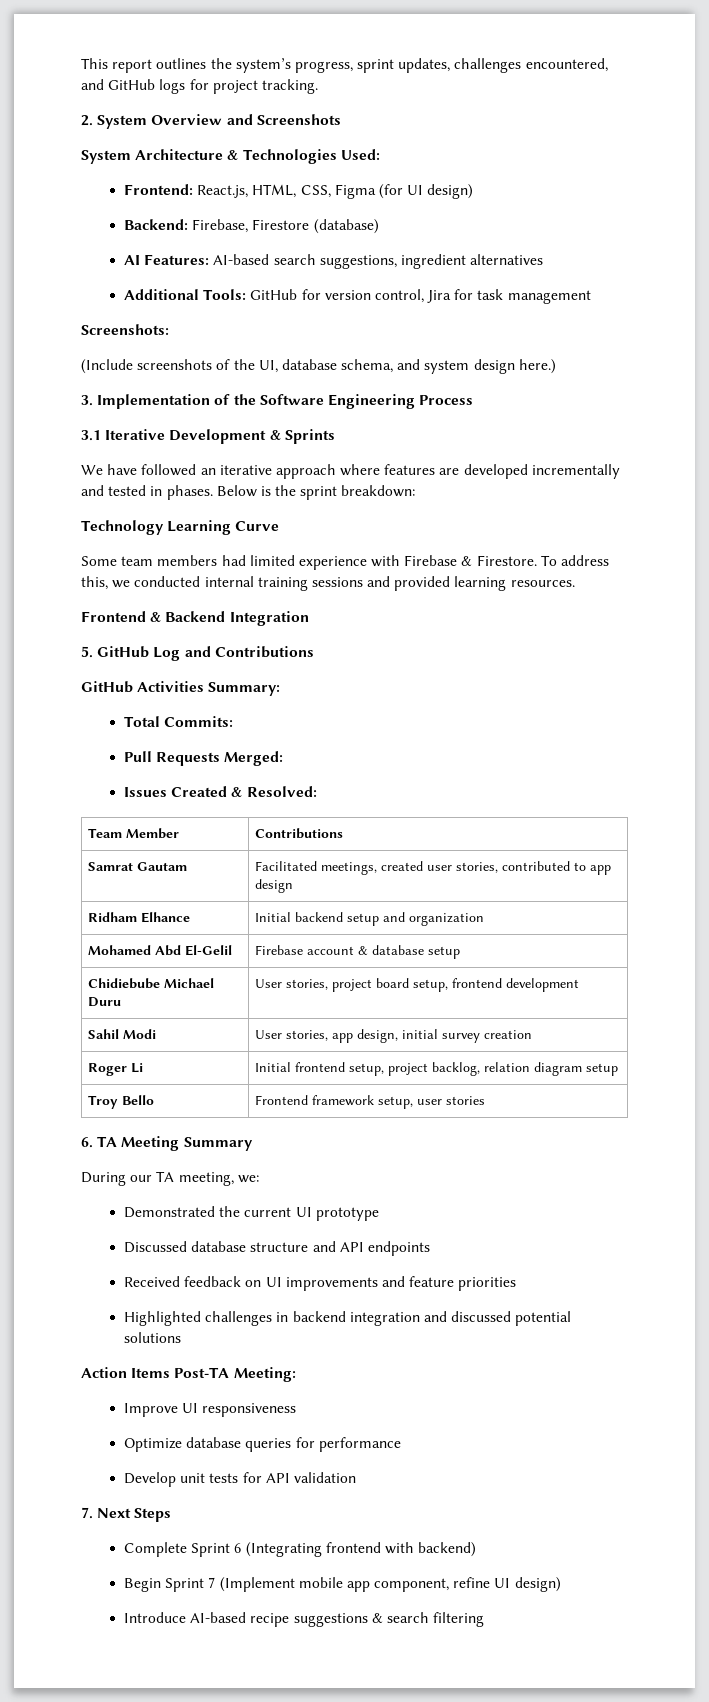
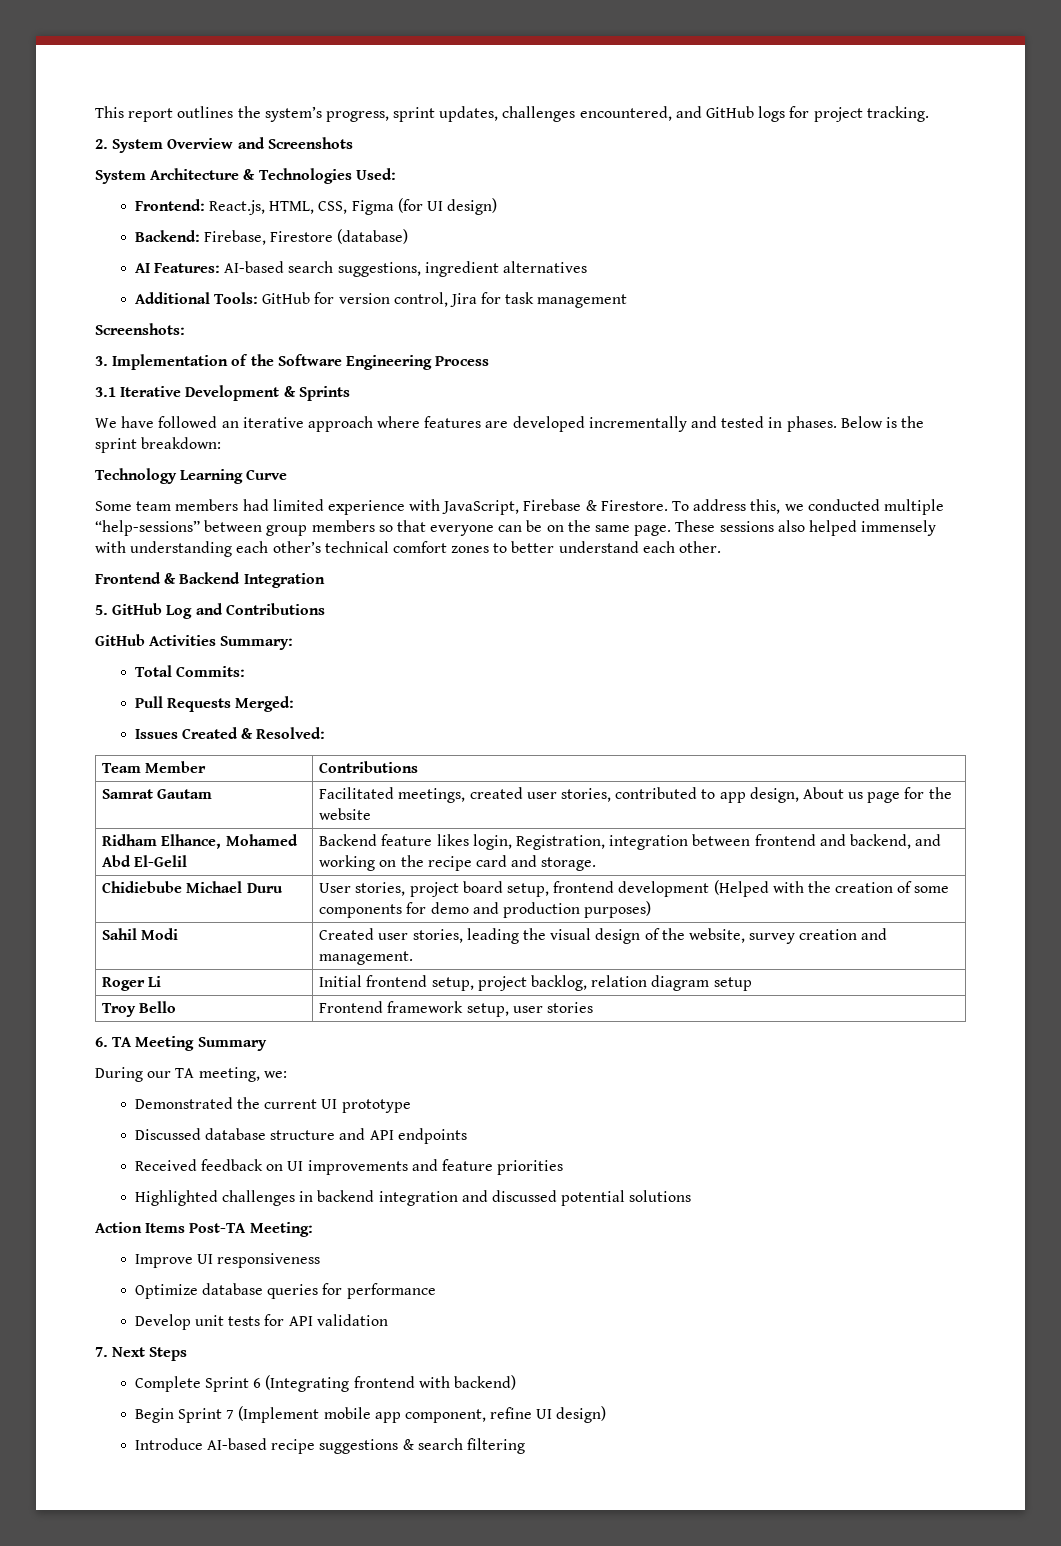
- (Include screenshots of the UI, database schema, and system design here.)
- Some team members had limited experience with Firebase & Firestore.
+ Some team members had limited experience with JavaScript, Firebase & Firestore.
- To address this, we conducted internal training sessions and provided learning resources.
+ To address this, we conducted multiple “help-sessions” between group members so that everyone can be on the same page. These sessions also helped immensely with understanding each other’s technical comfort zones to better understand each other.
- Samrat Gautam | Facilitated meetings, created user stories, contributed to app design
- Ridham Elhance | Initial backend setup and organization
- Mohamed Abd El-Gelil | Firebase account & database setup
+ Samrat Gautam | Facilitated meetings, created user stories, contributed to app design, About us page for the website
+ Ridham Elhance, Mohamed Abd El-Gelil | Backend feature likes login, Registration, integration between frontend and backend, and working on the recipe card and storage.
- Chidiebube Michael Duru | User stories, project board setup, frontend development
- Sahil Modi | User stories, app design, initial survey creation
+ Chidiebube Michael Duru | User stories, project board setup, frontend development (Helped with the creation of some components for demo and production purposes)
+ Sahil Modi | Created user stories, leading the visual design of the website, survey creation and management.

